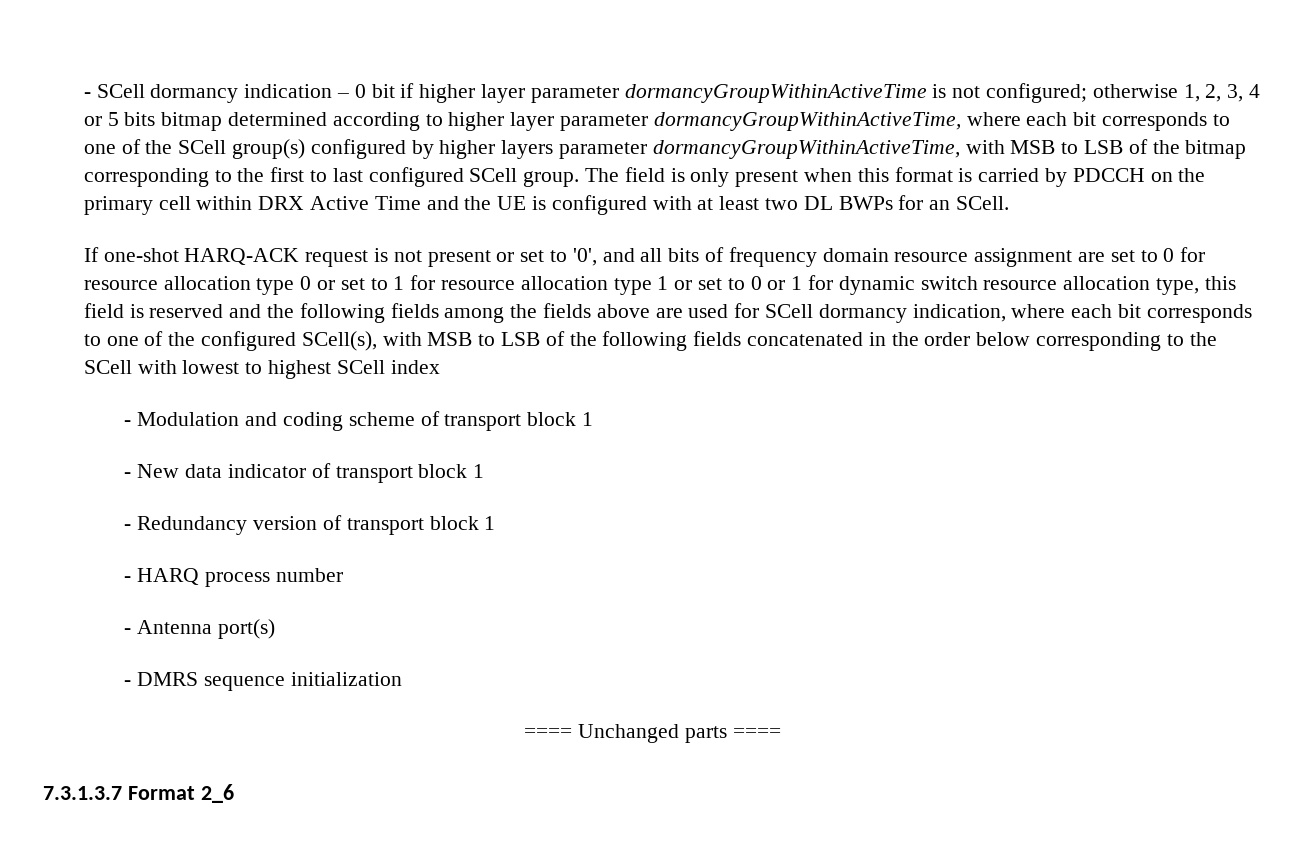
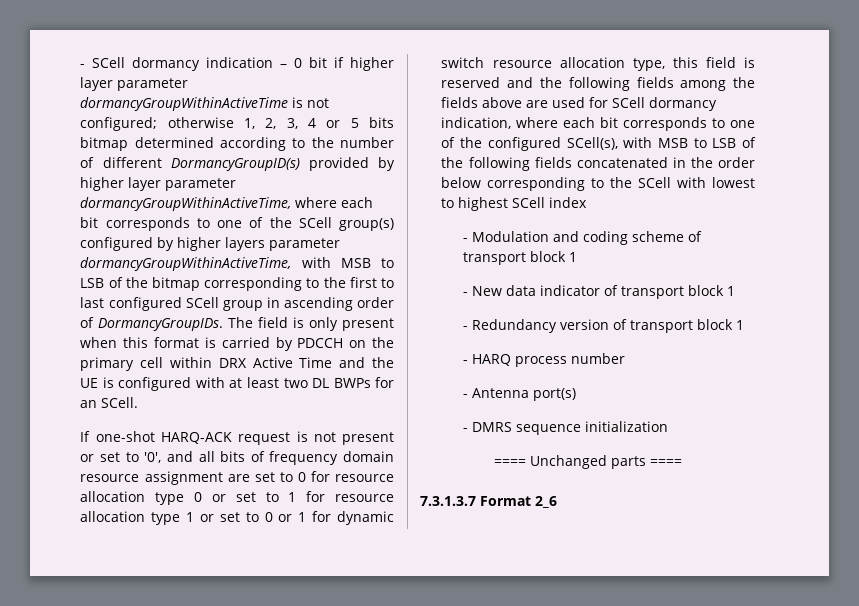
- otherwise 1, 2, 3, 4 or 5 bits bitmap determined according to higher layer parameter dormancyGroupWithinActiveTime, where each bit corresponds to one of the SCell group(s) configured by higher layers parameter dormancyGroupWithinActiveTime, with MSB to LSB of the bitmap corresponding to the first to last configured SCell group.
+ otherwise 1, 2, 3, 4 or 5 bits bitmap determined according to the number of different DormancyGroupID(s) provided by higher layer parameter dormancyGroupWithinActiveTime, where each bit corresponds to one of the SCell group(s) configured by higher layers parameter dormancyGroupWithinActiveTime, with MSB to LSB of the bitmap corresponding to the first to last configured SCell group in ascending order of DormancyGroupIDs.

